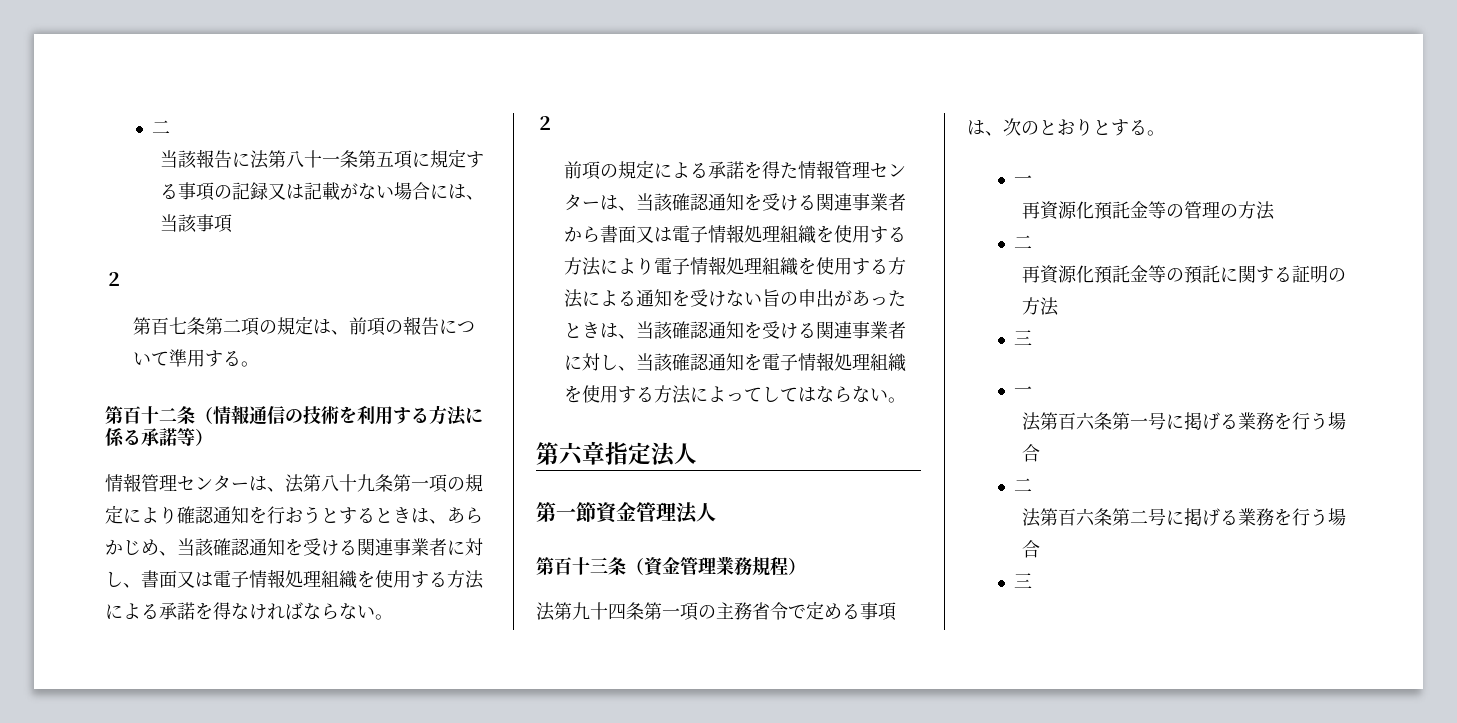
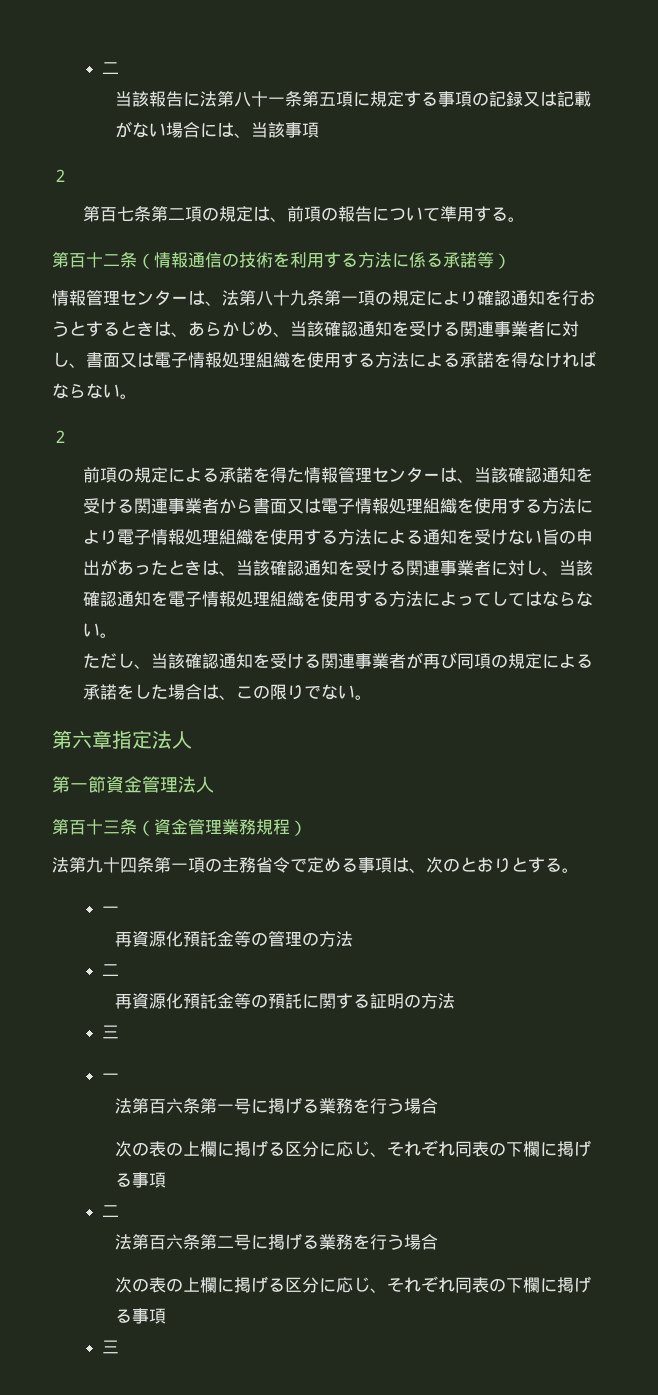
+ ただし、当該確認通知を受ける関連事業者が再び同項の規定による承諾をした場合は、この限りでない。
  法第百六条第一号に掲げる業務を行う場合
+ 次の表の上欄に掲げる区分に応じ、それぞれ同表の下欄に掲げる事項
  法第百六条第二号に掲げる業務を行う場合
+ 次の表の上欄に掲げる区分に応じ、それぞれ同表の下欄に掲げる事項

